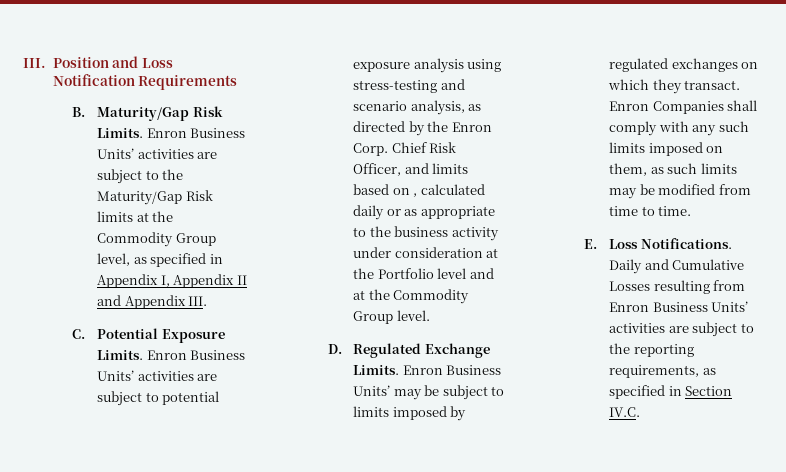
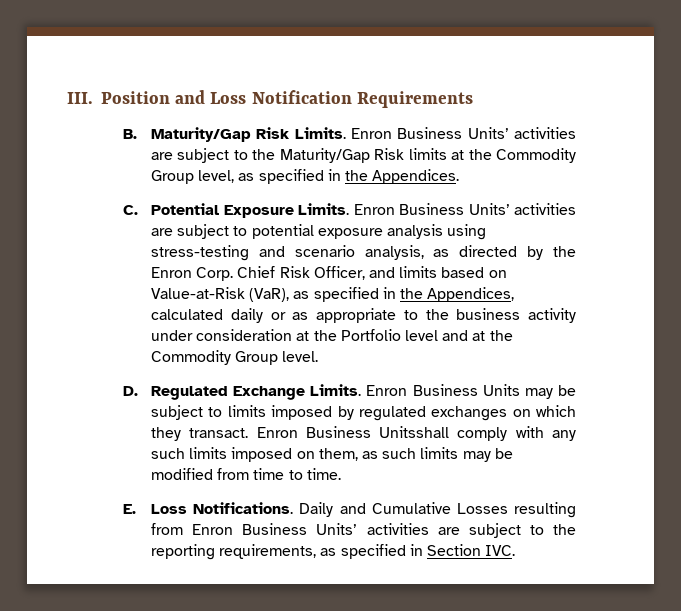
- Enron Business Units’ activities are subject to the Maturity/Gap Risk limits at the Commodity Group level, as specified in Appendix I, Appendix II and Appendix III.
+ Enron Business Units’ activities are subject to the Maturity/Gap Risk limits at the Commodity Group level, as specified in the Appendices.
- Chief Risk Officer, and limits based on , calculated daily or as appropriate to the business activity under consideration at the Portfolio level and at the Commodity Group level.
+ Chief Risk Officer, and limits based on Value-at-Risk (VaR), as specified in the Appendices, calculated daily or as appropriate to the business activity under consideration at the Portfolio level and at the Commodity Group level.
- Enron Business Units’ may be subject to limits imposed by regulated exchanges on which they transact.
+ Enron Business Units may be subject to limits imposed by regulated exchanges on which they transact.
- Enron Companies shall comply with any such limits imposed on them, as such limits may be modified from time to time.
+ Enron Business Unitsshall comply with any such limits imposed on them, as such limits may be modified from time to time.
- Daily and Cumulative Losses resulting from Enron Business Units’ activities are subject to the reporting requirements, as specified in Section IV.C.
+ Daily and Cumulative Losses resulting from Enron Business Units’ activities are subject to the reporting requirements, as specified in Section IVC.

